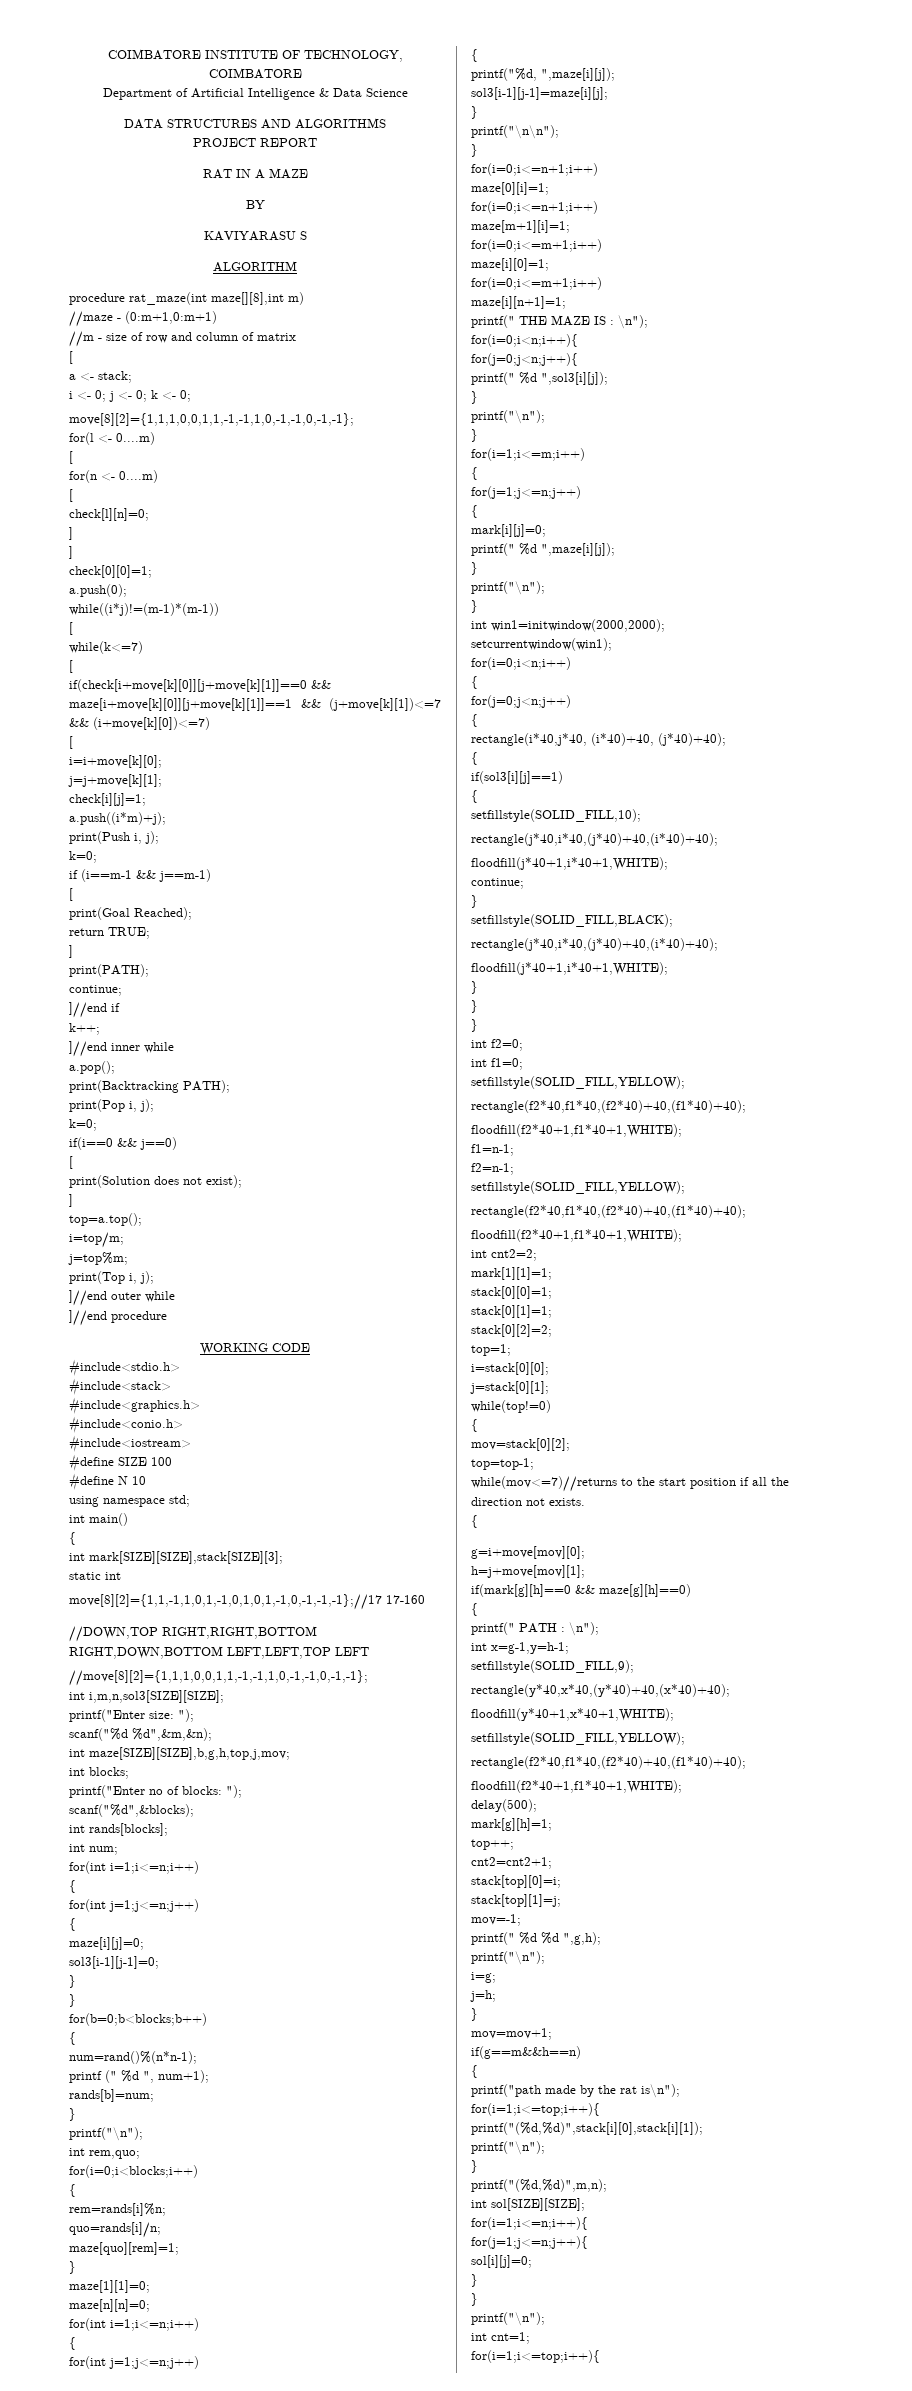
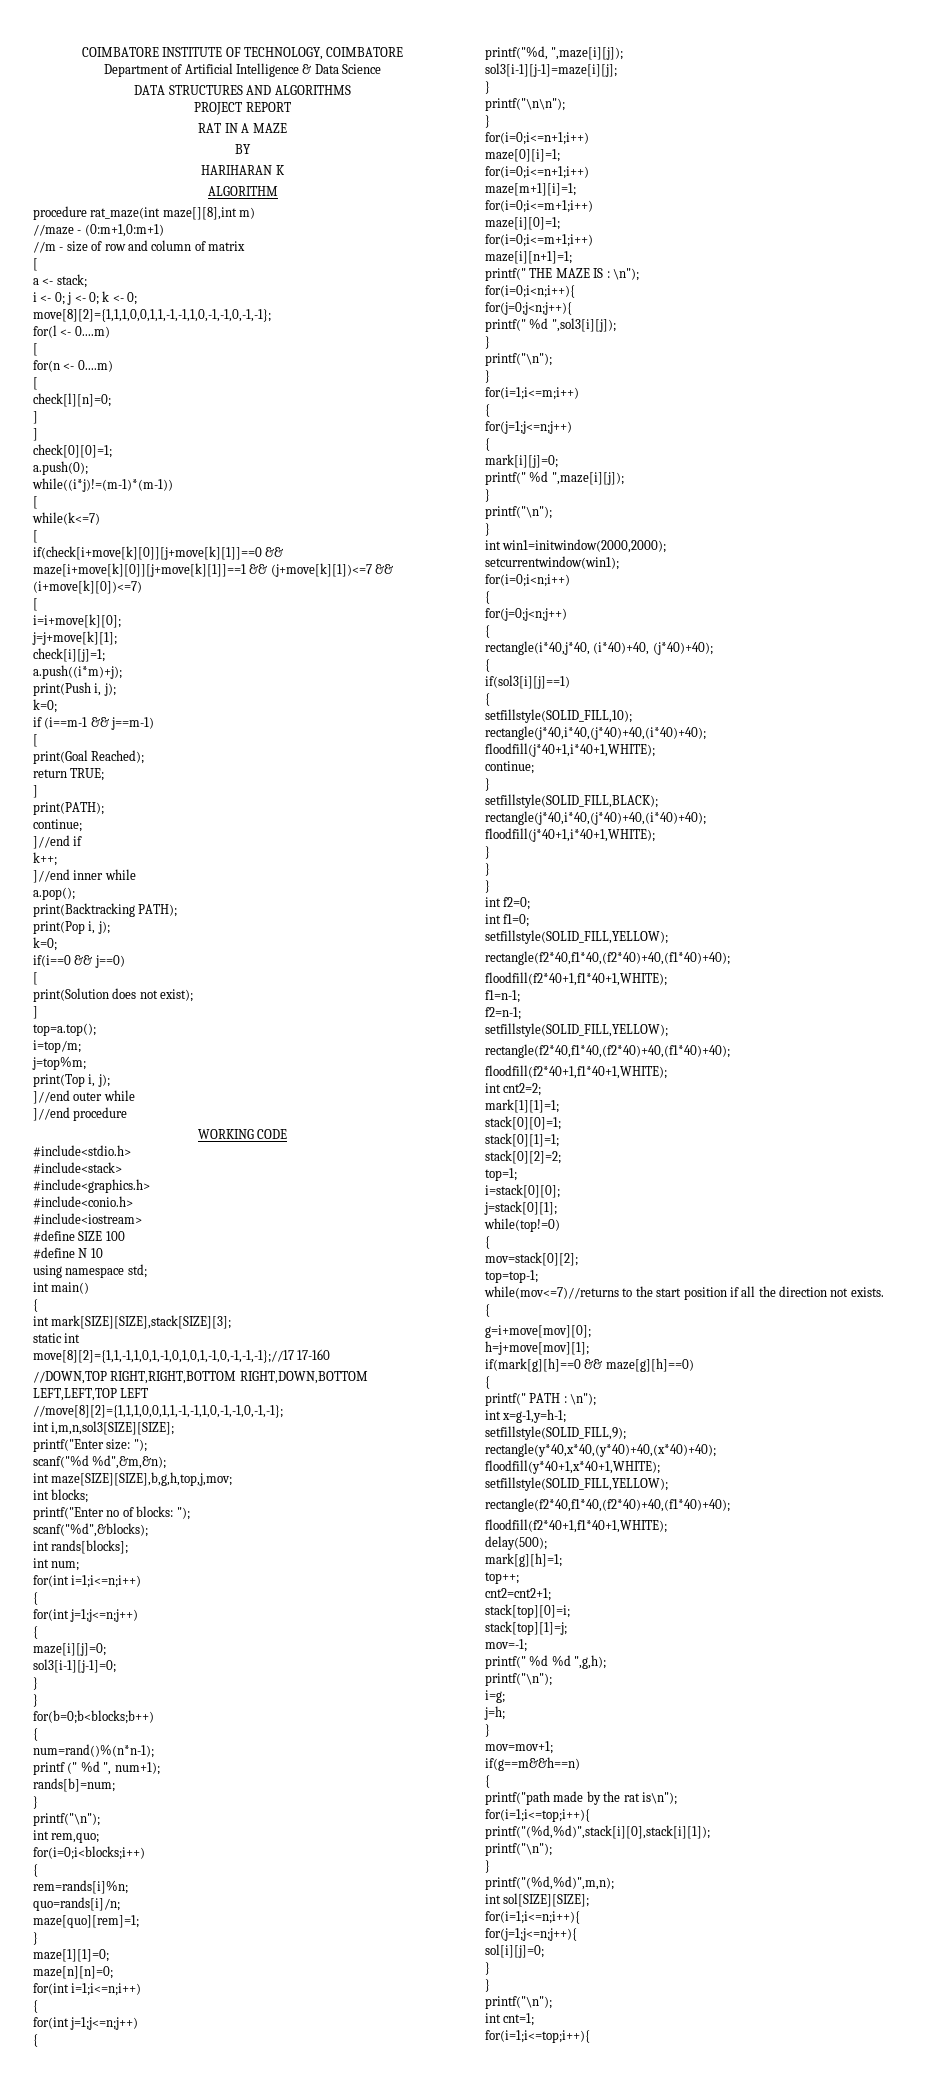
- KAVIYARASU S
+ HARIHARAN K

